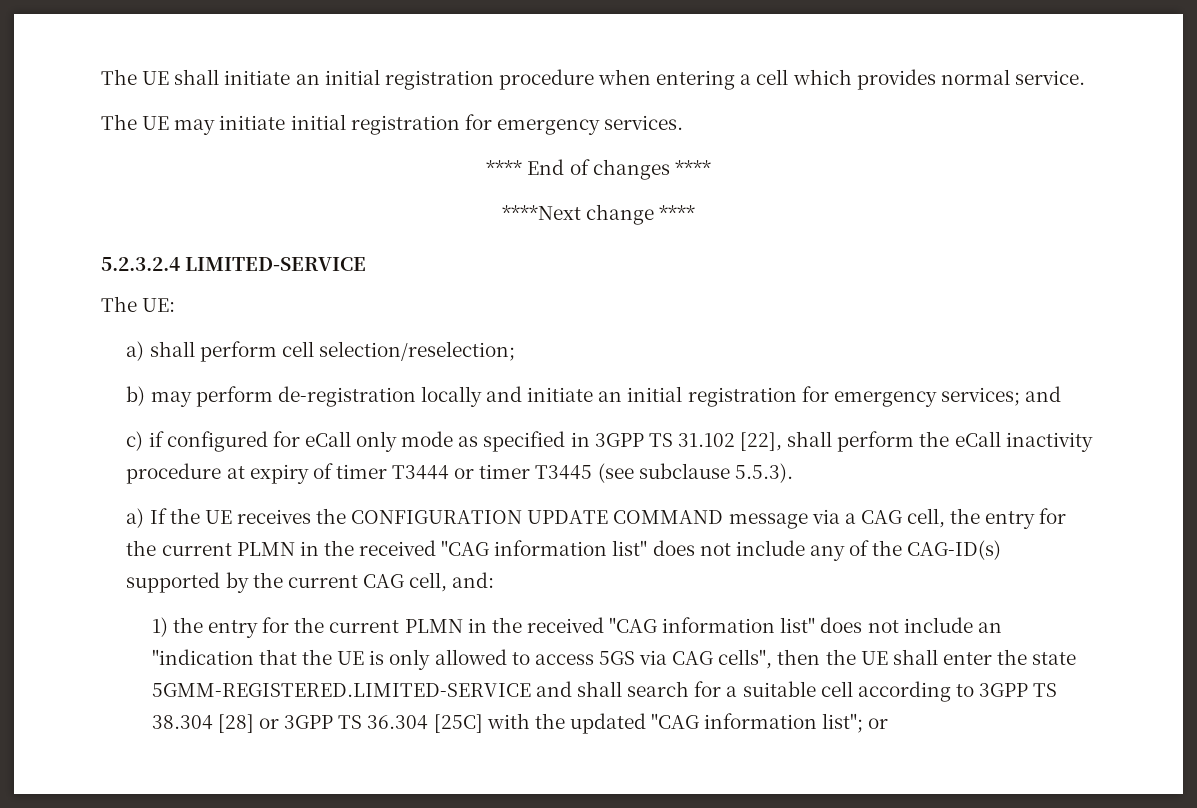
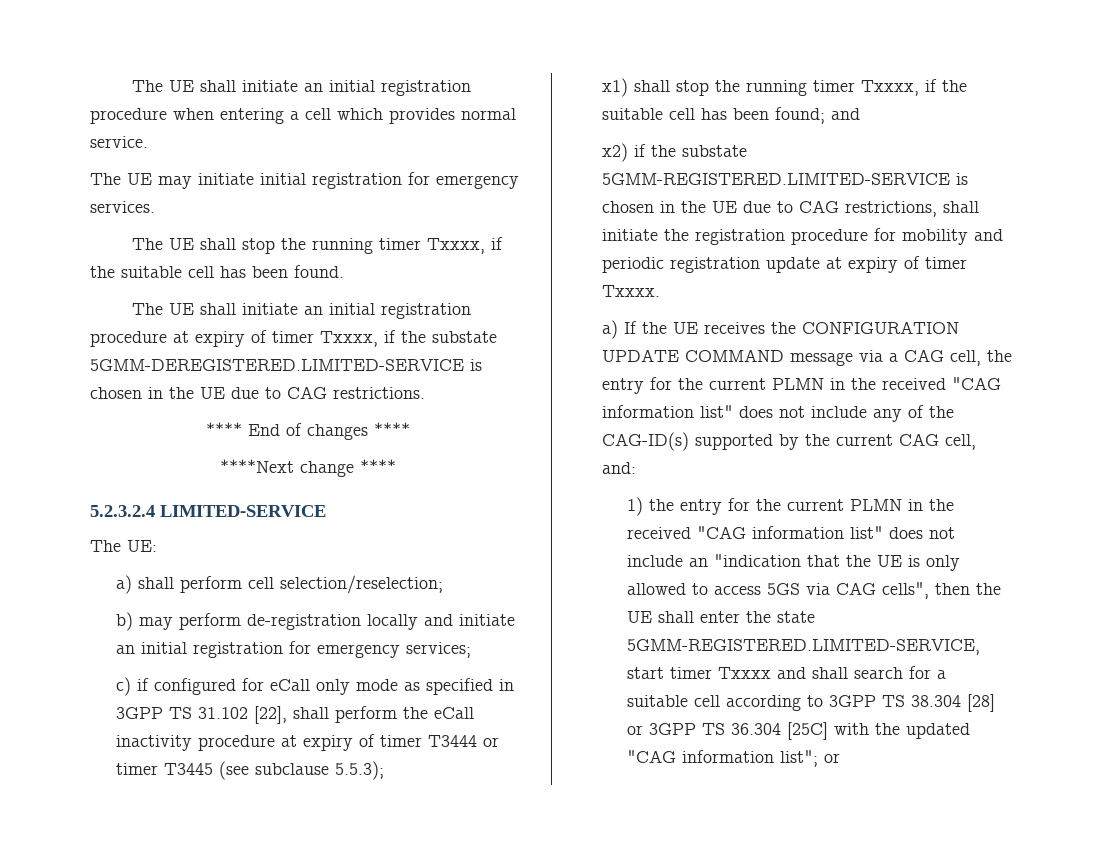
+ The UE shall stop the running timer Txxxx, if the suitable cell has been found.
+ The UE shall initiate an initial registration procedure at expiry of timer Txxxx, if the substate 5GMM-DEREGISTERED.LIMITED-SERVICE is chosen in the UE due to CAG restrictions.
- b) may perform de-registration locally and initiate an initial registration for emergency services; and
+ b) may perform de-registration locally and initiate an initial registration for emergency services;
- c) if configured for eCall only mode as specified in 3GPP TS 31.102 [22], shall perform the eCall inactivity procedure at expiry of timer T3444 or timer T3445 (see subclause 5.5.3).
+ c) if configured for eCall only mode as specified in 3GPP TS 31.102 [22], shall perform the eCall inactivity procedure at expiry of timer T3444 or timer T3445 (see subclause 5.5.3);
+ x1) shall stop the running timer Txxxx, if the suitable cell has been found; and
+ x2) if the substate 5GMM-REGISTERED.LIMITED-SERVICE is chosen in the UE due to CAG restrictions, shall initiate the registration procedure for mobility and periodic registration update at expiry of timer Txxxx.
- 1) the entry for the current PLMN in the received "CAG information list" does not include an "indication that the UE is only allowed to access 5GS via CAG cells", then the UE shall enter the state 5GMM-REGISTERED.LIMITED-SERVICE and shall search for a suitable cell according to 3GPP TS 38.304 [28] or 3GPP TS 36.304 [25C] with the updated "CAG information list";
+ 1) the entry for the current PLMN in the received "CAG information list" does not include an "indication that the UE is only allowed to access 5GS via CAG cells", then the UE shall enter the state 5GMM-REGISTERED.LIMITED-SERVICE, start timer Txxxx and shall search for a suitable cell according to 3GPP TS 38.304 [28] or 3GPP TS 36.304 [25C] with the updated "CAG information list";

